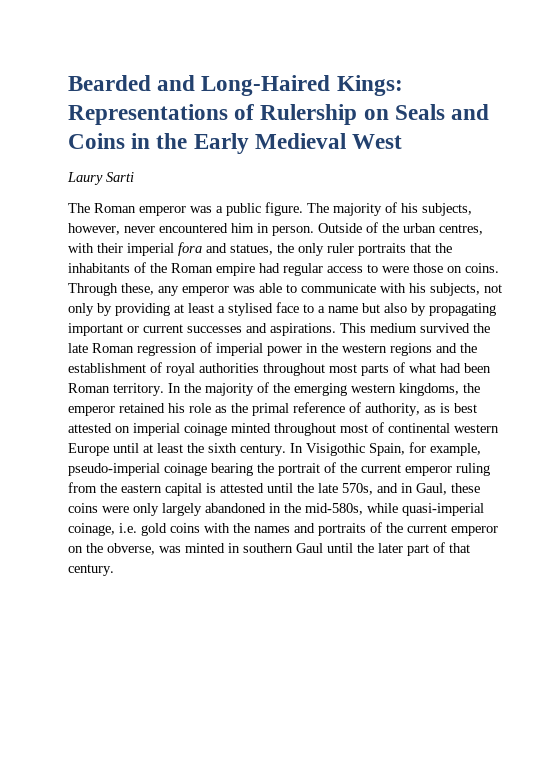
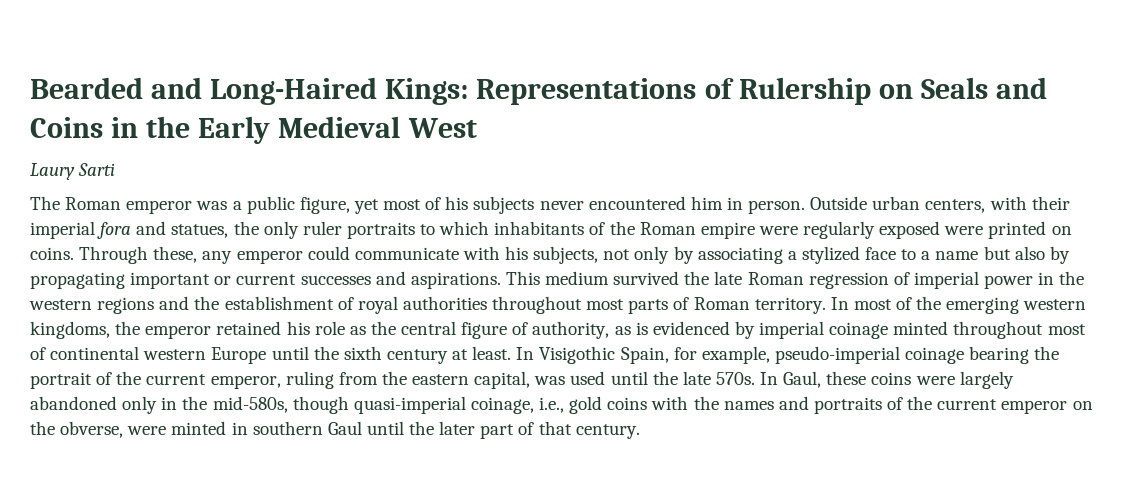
- The Roman emperor was a public figure. The majority of his subjects, however, never encountered him in person.
+ The Roman emperor was a public figure, yet most of his subjects never encountered him in person.
- Outside of the urban centres, with their imperial fora and statues, the only ruler portraits that the inhabitants of the Roman empire had regular access to were those on coins.
+ Outside urban centers, with their imperial fora and statues, the only ruler portraits to which inhabitants of the Roman empire were regularly exposed were printed on coins.
- Through these, any emperor was able to communicate with his subjects, not only by providing at least a stylised face to a name but also by propagating important or current successes and aspirations.
+ Through these, any emperor could communicate with his subjects, not only by associating a stylized face to a name but also by propagating important or current successes and aspirations.
- This medium survived the late Roman regression of imperial power in the western regions and the establishment of royal authorities throughout most parts of what had been Roman territory.
+ This medium survived the late Roman regression of imperial power in the western regions and the establishment of royal authorities throughout most parts of Roman territory.
- In the majority of the emerging western kingdoms, the emperor retained his role as the primal reference of authority, as is best attested on imperial coinage minted throughout most of continental western Europe until at least the sixth century.
+ In most of the emerging western kingdoms, the emperor retained his role as the central figure of authority, as is evidenced by imperial coinage minted throughout most of continental western Europe until the sixth century at least.
- In Visigothic Spain, for example, pseudo-imperial coinage bearing the portrait of the current emperor ruling from the eastern capital is attested until the late 570s, and in Gaul, these coins were only largely abandoned in the mid-580s, while quasi-imperial coinage, i.e. gold coins with the names and portraits of the current emperor on the obverse, was minted in southern Gaul until the later part of that century.
+ In Visigothic Spain, for example, pseudo-imperial coinage bearing the portrait of the current emperor, ruling from the eastern capital, was used until the late 570s. In Gaul, these coins were largely abandoned only in the mid-580s, though quasi-imperial coinage, i.e., gold coins with the names and portraits of the current emperor on the obverse, were minted in southern Gaul until the later part of that century.

